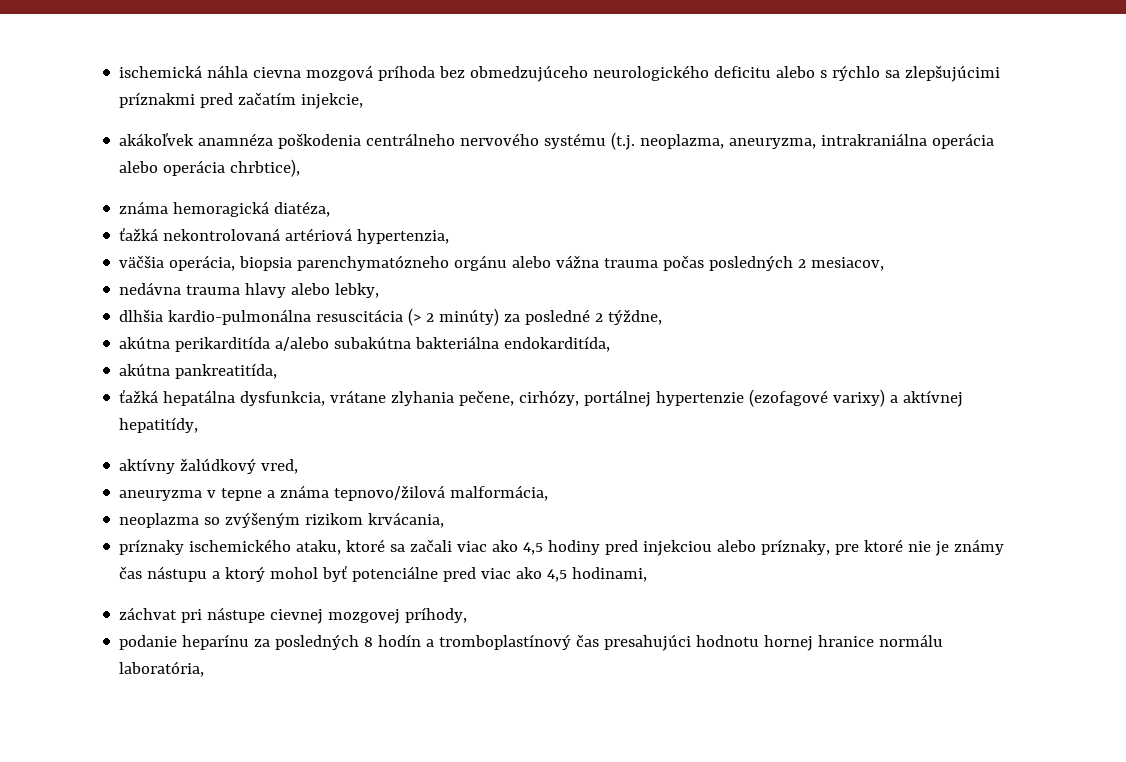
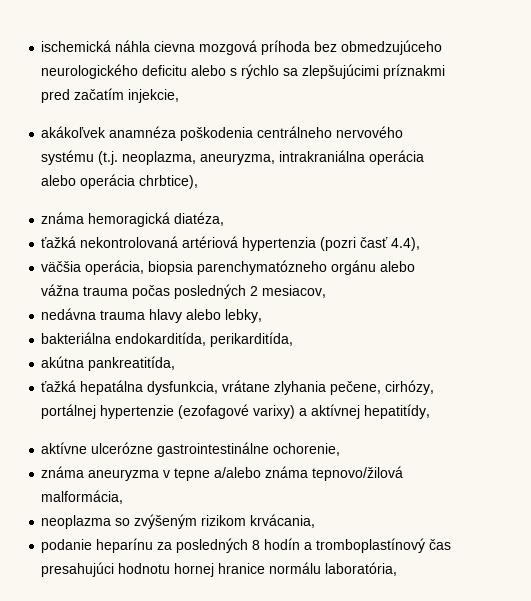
- ťažká nekontrolovaná artériová hypertenzia,
+ ťažká nekontrolovaná artériová hypertenzia (pozri časť 4.4),
- dlhšia kardio-pulmonálna resuscitácia (> 2 minúty) za posledné 2 týždne,
- akútna perikarditída a/alebo subakútna bakteriálna endokarditída,
+ bakteriálna endokarditída, perikarditída,
- aktívny žalúdkový vred,
- aneuryzma v tepne a známa tepnovo/žilová malformácia,
+ aktívne ulcerózne gastrointestinálne ochorenie,
+ známa aneuryzma v tepne a/alebo známa tepnovo/žilová malformácia,
- príznaky ischemického ataku, ktoré sa začali viac ako 4,5 hodiny pred injekciou alebo príznaky, pre ktoré nie je známy čas nástupu a ktorý mohol byť potenciálne pred viac ako 4,5 hodinami,
- záchvat pri nástupe cievnej mozgovej príhody,

